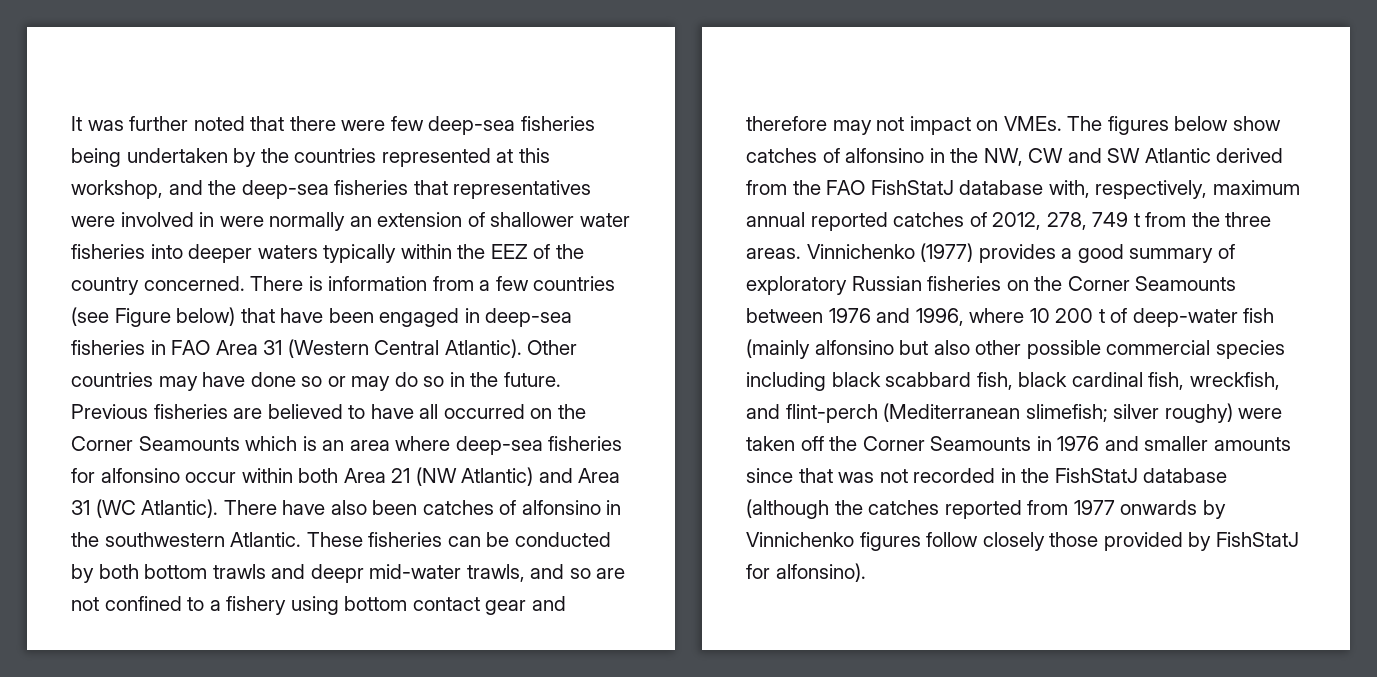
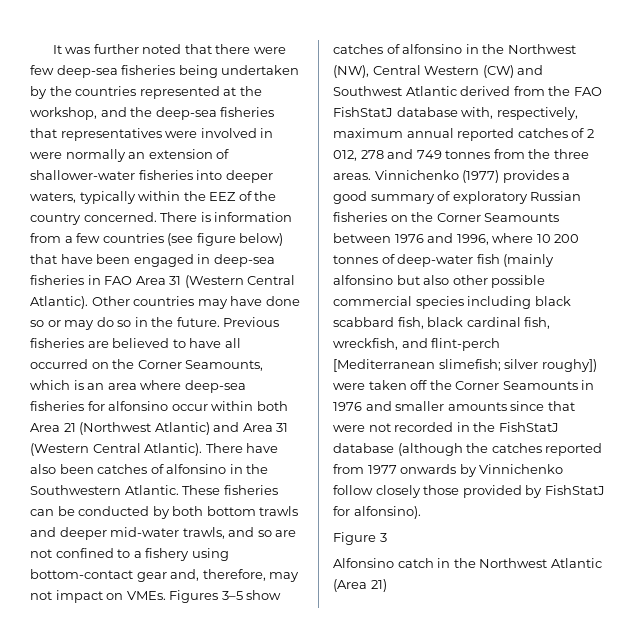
- It was further noted that there were few deep-sea fisheries being undertaken by the countries represented at this workshop, and the deep-sea fisheries that representatives were involved in were normally an extension of shallower water fisheries into deeper waters typically within the EEZ of the country concerned.
+ It was further noted that there were few deep-sea fisheries being undertaken by the countries represented at the workshop, and the deep-sea fisheries that representatives were involved in were normally an extension of shallower-water fisheries into deeper waters, typically within the EEZ of the country concerned.
- There is information from a few countries (see Figure below) that have been engaged in deep-sea fisheries in FAO Area 31 (Western Central Atlantic).
+ There is information from a few countries (see figure below) that have been engaged in deep-sea fisheries in FAO Area 31 (Western Central Atlantic).
- Previous fisheries are believed to have all occurred on the Corner Seamounts which is an area where deep-sea fisheries for alfonsino occur within both Area 21 (NW Atlantic) and Area 31 (WC Atlantic).
+ Previous fisheries are believed to have all occurred on the Corner Seamounts, which is an area where deep-sea fisheries for alfonsino occur within both Area 21 (Northwest Atlantic) and Area 31 (Western Central Atlantic).
- There have also been catches of alfonsino in the southwestern Atlantic.
+ There have also been catches of alfonsino in the Southwestern Atlantic.
- These fisheries can be conducted by both bottom trawls and deepr mid-water trawls, and so are not confined to a fishery using bottom contact gear and therefore may not impact on VMEs.
+ These fisheries can be conducted by both bottom trawls and deeper mid-water trawls, and so are not confined to a fishery using bottom-contact gear and, therefore, may not impact on VMEs.
- The figures below show catches of alfonsino in the NW, CW and SW Atlantic derived from the FAO FishStatJ database with, respectively, maximum annual reported catches of 2012, 278, 749 t from the three areas.
+ Figures 3–5 show catches of alfonsino in the Northwest (NW), Central Western (CW) and Southwest Atlantic derived from the FAO FishStatJ database with, respectively, maximum annual reported catches of 2 012, 278 and 749 tonnes from the three areas.
- Vinnichenko (1977) provides a good summary of exploratory Russian fisheries on the Corner Seamounts between 1976 and 1996, where 10 200 t of deep-water fish (mainly alfonsino but also other possible commercial species including black scabbard fish, black cardinal fish, wreckfish, and flint-perch (Mediterranean slimefish;
+ Vinnichenko (1977) provides a good summary of exploratory Russian fisheries on the Corner Seamounts between 1976 and 1996, where 10 200 tonnes of deep-water fish (mainly alfonsino but also other possible commercial species including black scabbard fish, black cardinal fish, wreckfish, and flint-perch [Mediterranean slimefish;
- silver roughy) were taken off the Corner Seamounts in 1976 and smaller amounts since that was not recorded in the FishStatJ database (although the catches reported from 1977 onwards by Vinnichenko figures follow closely those provided by FishStatJ for alfonsino).
+ silver roughy]) were taken off the Corner Seamounts in 1976 and smaller amounts since that were not recorded in the FishStatJ database (although the catches reported from 1977 onwards by Vinnichenko follow closely those provided by FishStatJ for alfonsino).
+ Figure 3
+ Alfonsino catch in the Northwest Atlantic (Area 21)

